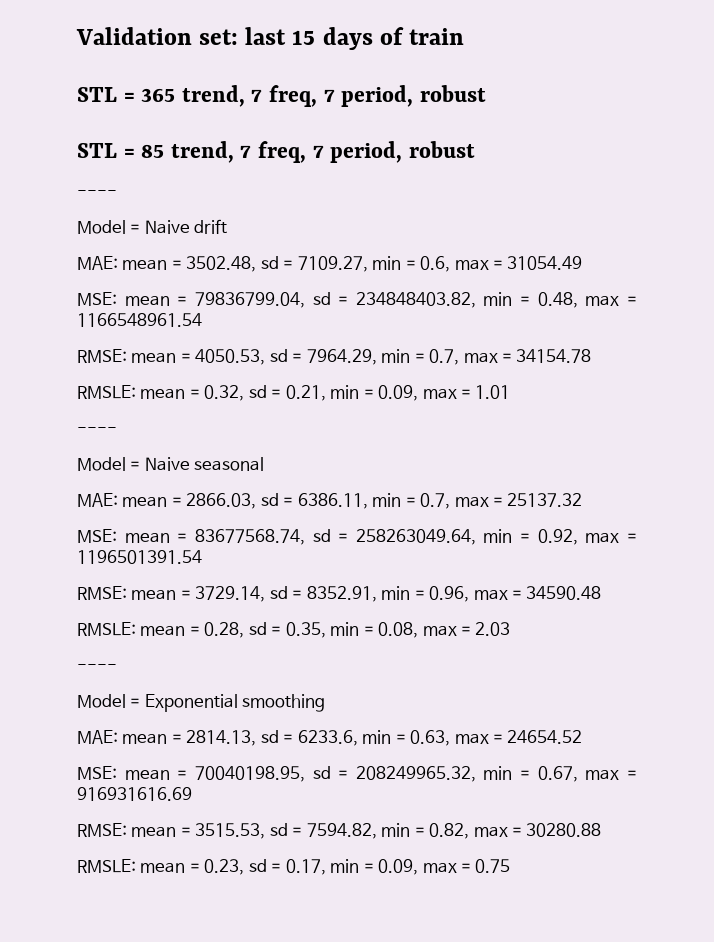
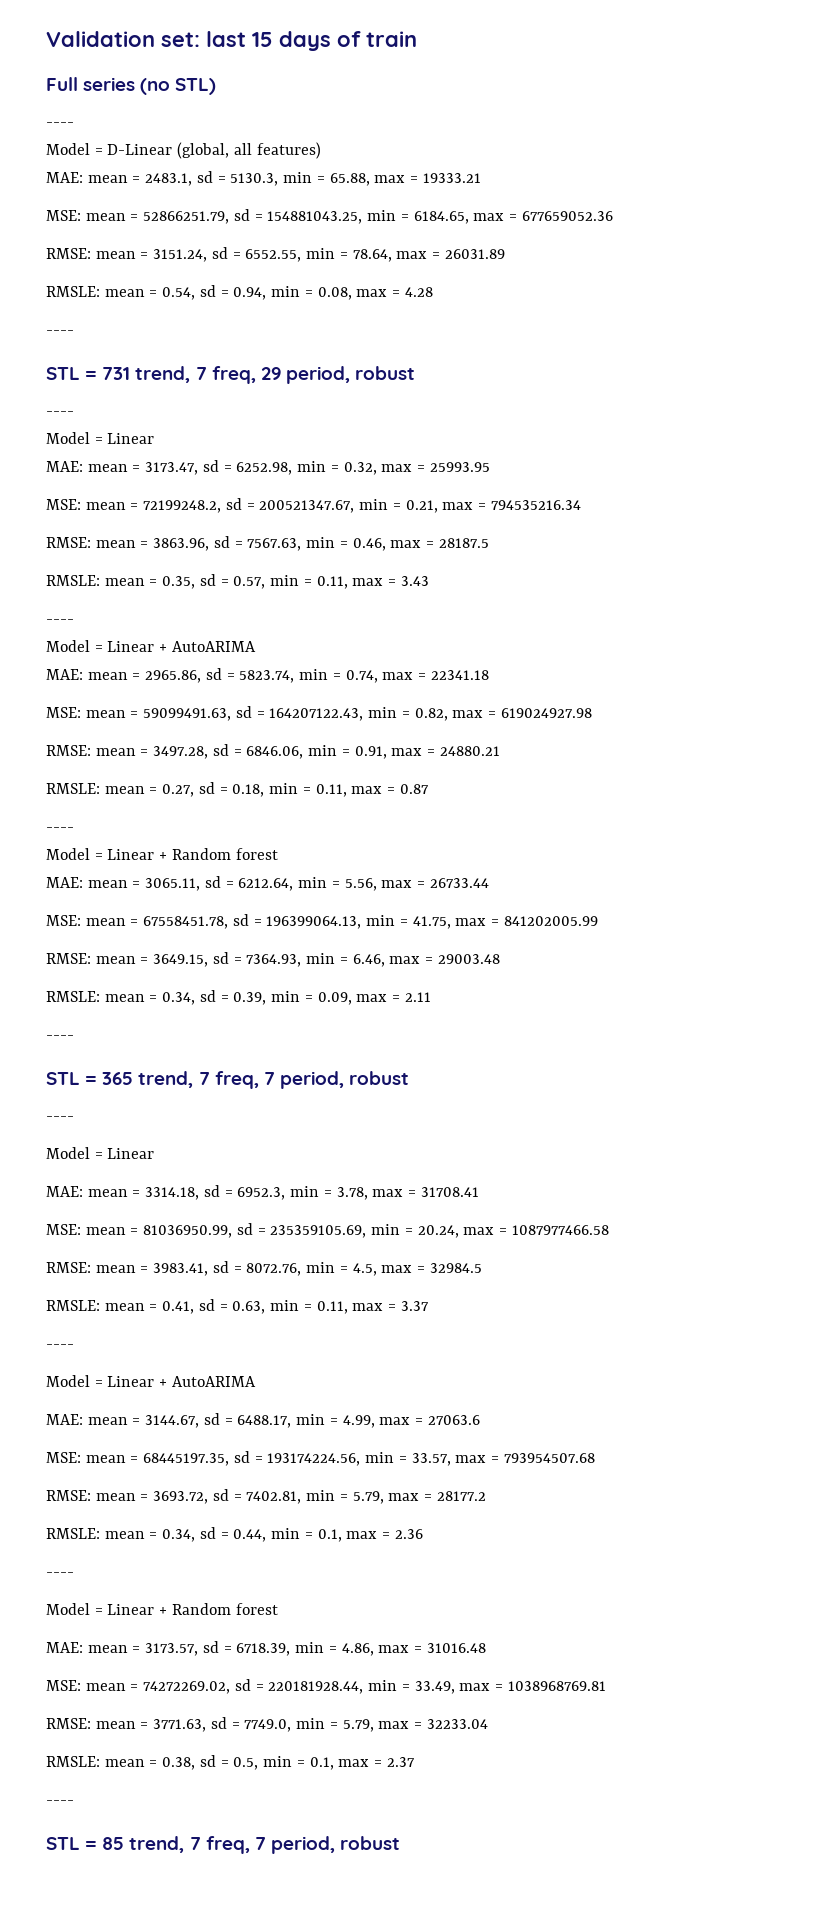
+ Full series (no STL)
+ ----
+ Model = D-Linear (global, all features)
+ MAE: mean = 2483.1, sd = 5130.3, min = 65.88, max = 19333.21
+ MSE: mean = 52866251.79, sd = 154881043.25, min = 6184.65, max = 677659052.36
+ RMSE: mean = 3151.24, sd = 6552.55, min = 78.64, max = 26031.89
+ RMSLE: mean = 0.54, sd = 0.94, min = 0.08, max = 4.28
+ ----
+ STL = 731 trend, 7 freq, 29 period, robust
+ ----
+ Model = Linear
+ MAE: mean = 3173.47, sd = 6252.98, min = 0.32, max = 25993.95
+ MSE: mean = 72199248.2, sd = 200521347.67, min = 0.21, max = 794535216.34
+ RMSE: mean = 3863.96, sd = 7567.63, min = 0.46, max = 28187.5
+ RMSLE: mean = 0.35, sd = 0.57, min = 0.11, max = 3.43
+ ----
+ Model = Linear + AutoARIMA
+ MAE: mean = 2965.86, sd = 5823.74, min = 0.74, max = 22341.18
+ MSE: mean = 59099491.63, sd = 164207122.43, min = 0.82, max = 619024927.98
+ RMSE: mean = 3497.28, sd = 6846.06, min = 0.91, max = 24880.21
+ RMSLE: mean = 0.27, sd = 0.18, min = 0.11, max = 0.87
+ ----
+ Model = Linear + Random forest
+ MAE: mean = 3065.11, sd = 6212.64, min = 5.56, max = 26733.44
+ MSE: mean = 67558451.78, sd = 196399064.13, min = 41.75, max = 841202005.99
+ RMSE: mean = 3649.15, sd = 7364.93, min = 6.46, max = 29003.48
+ RMSLE: mean = 0.34, sd = 0.39, min = 0.09, max = 2.11
+ ----
  STL = 365 trend, 7 freq, 7 period, robust
+ ----
+ Model = Linear
+ MAE: mean = 3314.18, sd = 6952.3, min = 3.78, max = 31708.41
+ MSE: mean = 81036950.99, sd = 235359105.69, min = 20.24, max = 1087977466.58
+ RMSE: mean = 3983.41, sd = 8072.76, min = 4.5, max = 32984.5
+ RMSLE: mean = 0.41, sd = 0.63, min = 0.11, max = 3.37
+ ----
+ Model = Linear + AutoARIMA
+ MAE: mean = 3144.67, sd = 6488.17, min = 4.99, max = 27063.6
+ MSE: mean = 68445197.35, sd = 193174224.56, min = 33.57, max = 793954507.68
+ RMSE: mean = 3693.72, sd = 7402.81, min = 5.79, max = 28177.2
+ RMSLE: mean = 0.34, sd = 0.44, min = 0.1, max = 2.36
+ ----
+ Model = Linear + Random forest
+ MAE: mean = 3173.57, sd = 6718.39, min = 4.86, max = 31016.48
+ MSE: mean = 74272269.02, sd = 220181928.44, min = 33.49, max = 1038968769.81
+ RMSE: mean = 3771.63, sd = 7749.0, min = 5.79, max = 32233.04
+ RMSLE: mean = 0.38, sd = 0.5, min = 0.1, max = 2.37
+ ----
  STL = 85 trend, 7 freq, 7 period, robust
- ----
- Model = Naive drift
- MAE: mean = 3502.48, sd = 7109.27, min = 0.6, max = 31054.49
- MSE: mean = 79836799.04, sd = 234848403.82, min = 0.48, max = 1166548961.54
- RMSE: mean = 4050.53, sd = 7964.29, min = 0.7, max = 34154.78
- RMSLE: mean = 0.32, sd = 0.21, min = 0.09, max = 1.01
- ----
- Model = Naive seasonal
- MAE: mean = 2866.03, sd = 6386.11, min = 0.7, max = 25137.32
- MSE: mean = 83677568.74, sd = 258263049.64, min = 0.92, max = 1196501391.54
- RMSE: mean = 3729.14, sd = 8352.91, min = 0.96, max = 34590.48
- RMSLE: mean = 0.28, sd = 0.35, min = 0.08, max = 2.03
- ----
- Model = Exponential smoothing
- MAE: mean = 2814.13, sd = 6233.6, min = 0.63, max = 24654.52
- MSE: mean = 70040198.95, sd = 208249965.32, min = 0.67, max = 916931616.69
- RMSE: mean = 3515.53, sd = 7594.82, min = 0.82, max = 30280.88
- RMSLE: mean = 0.23, sd = 0.17, min = 0.09, max = 0.75

